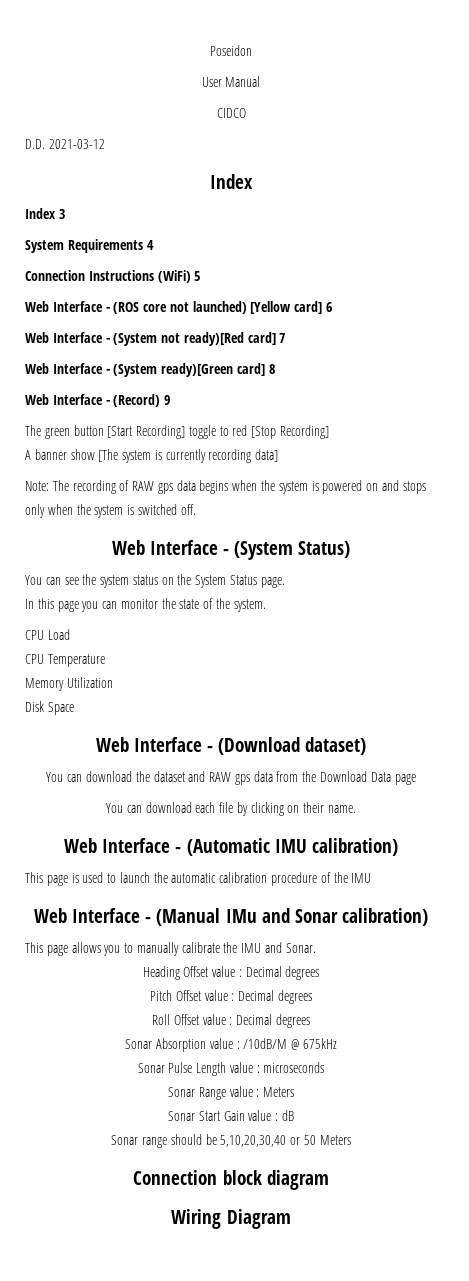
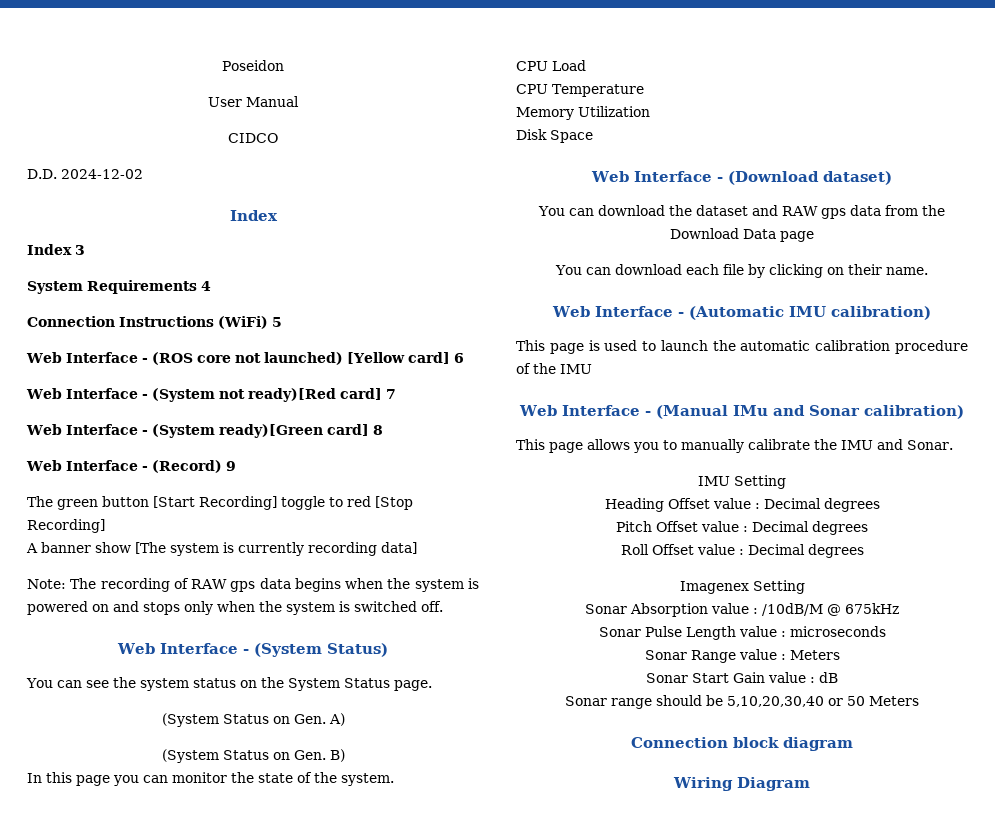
- D.D. 2021-03-12
+ D.D. 2024-12-02
+ (System Status on Gen. A)
+ (System Status on Gen. B)
+ IMU Setting
+ Imagenex Setting

